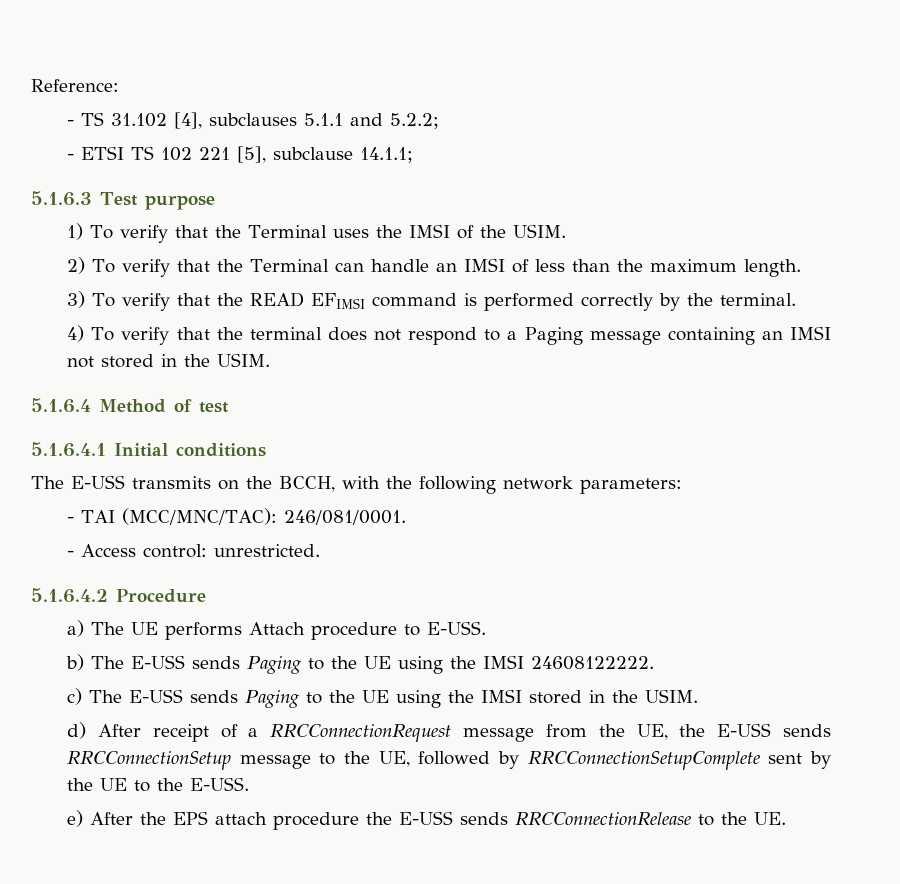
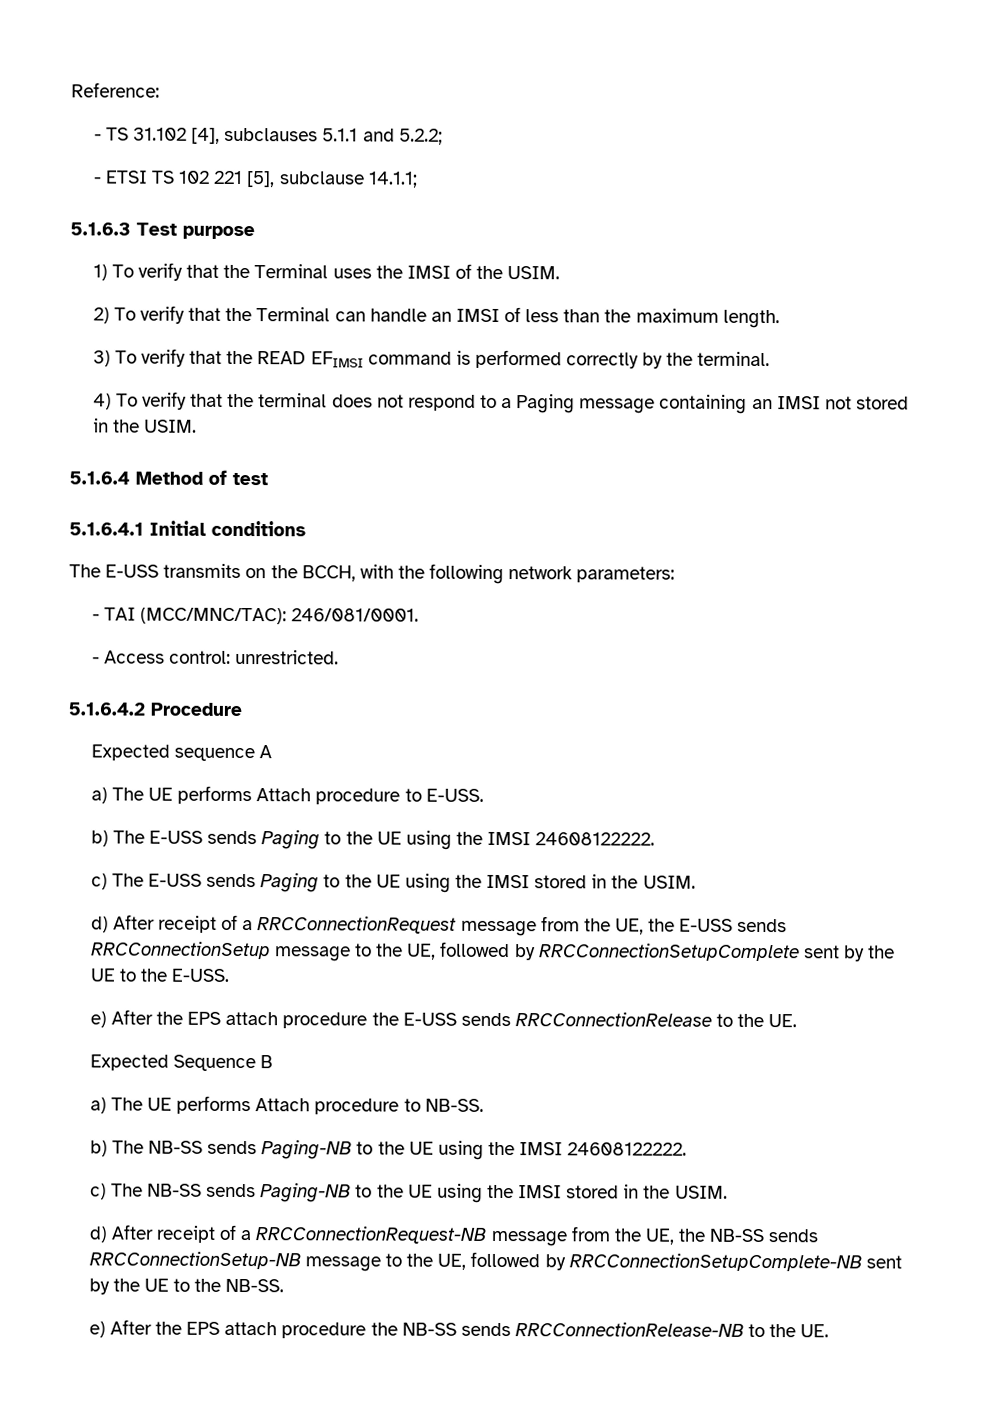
+ Expected sequence A
+ Expected Sequence B
+ a) The UE performs Attach procedure to NB-SS.
+ b) The NB-SS sends Paging-NB to the UE using the IMSI 24608122222.
+ c) The NB-SS sends Paging-NB to the UE using the IMSI stored in the USIM.
+ d) After receipt of a RRCConnectionRequest-NB message from the UE, the NB-SS sends RRCConnectionSetup-NB message to the UE, followed by RRCConnectionSetupComplete-NB sent by the UE to the NB-SS.
+ e) After the EPS attach procedure the NB-SS sends RRCConnectionRelease-NB to the UE.

